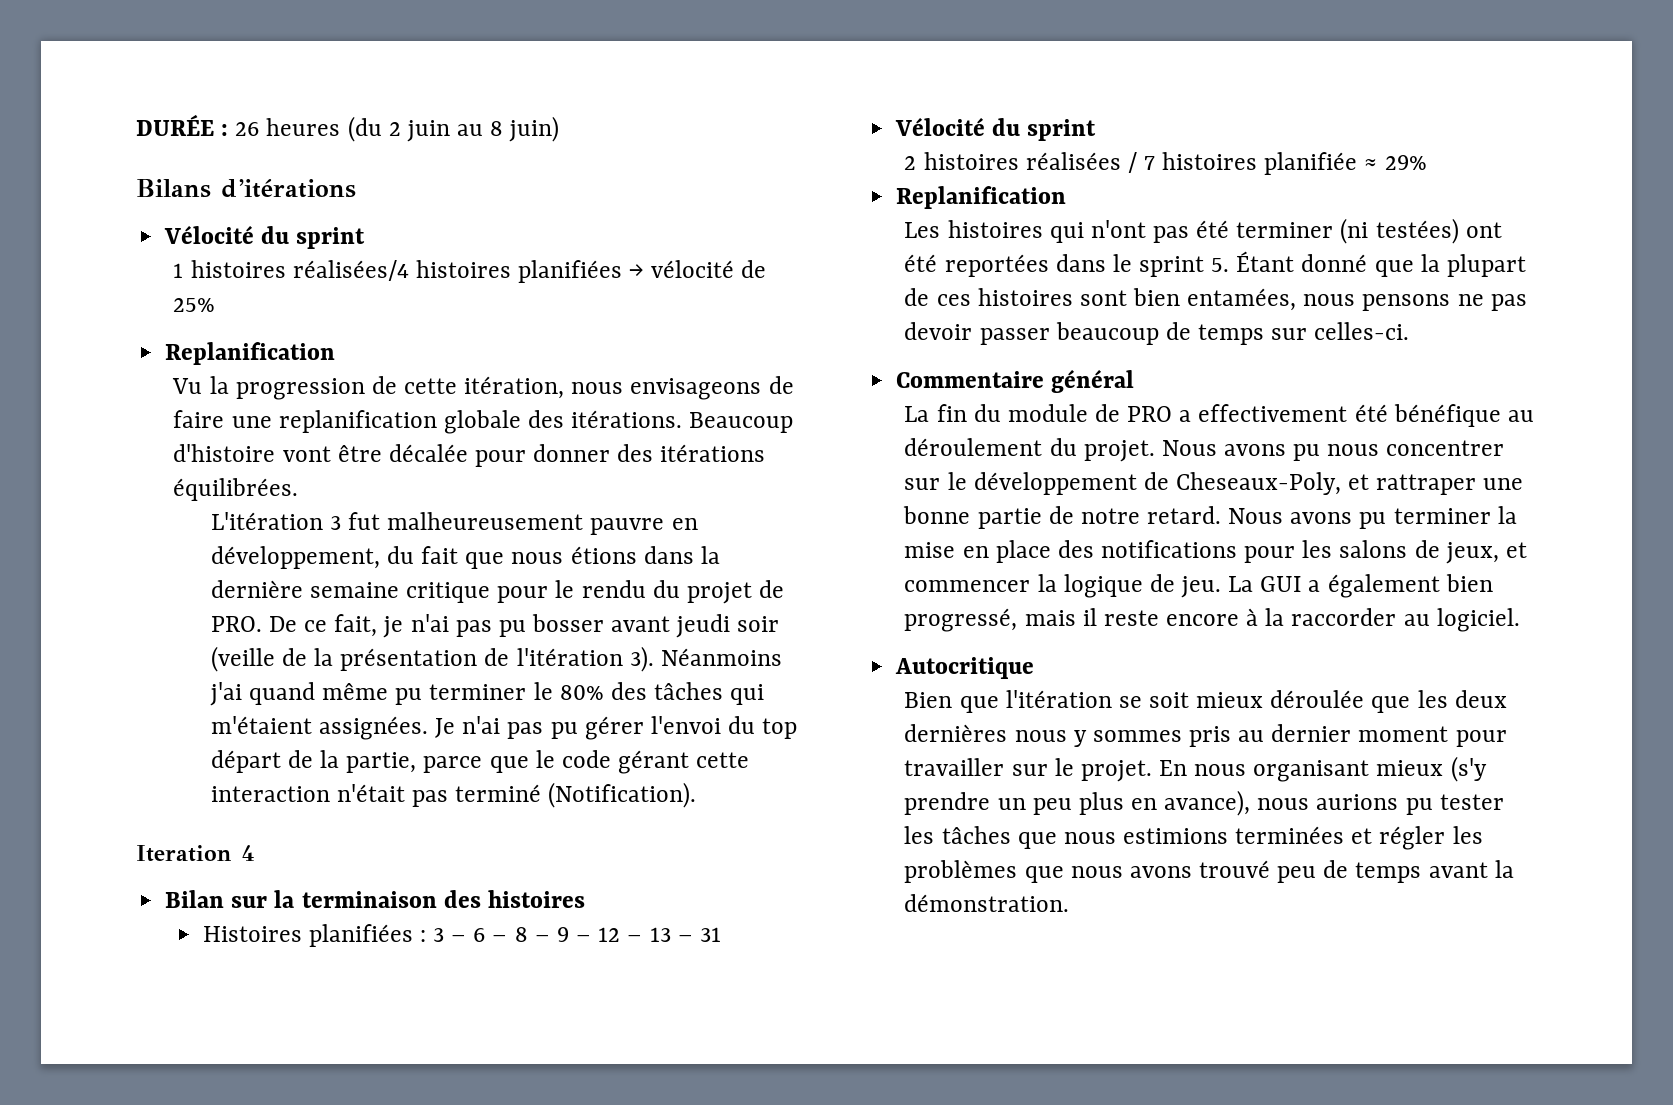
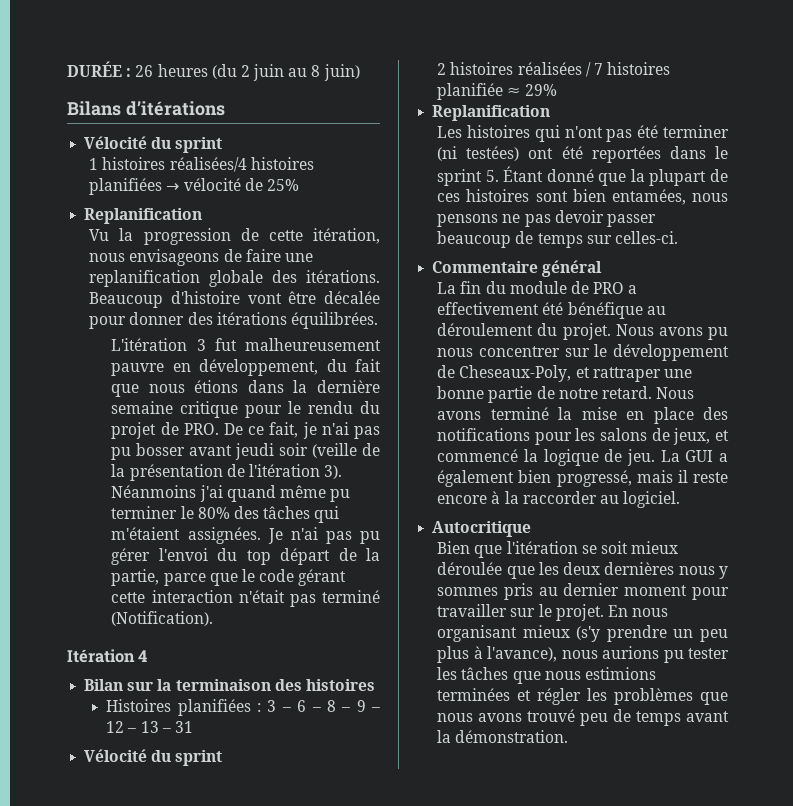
- Iteration 4
+ Itération 4
- Nous avons pu terminer la mise en place des notifications pour les salons de jeux, et commencer la logique de jeu.
+ Nous avons terminé la mise en place des notifications pour les salons de jeux, et commencé la logique de jeu.
- En nous organisant mieux (s'y prendre un peu plus en avance), nous aurions pu tester les tâches que nous estimions terminées et régler les problèmes que nous avons trouvé peu de temps avant la démonstration.
+ En nous organisant mieux (s'y prendre un peu plus à l'avance), nous aurions pu tester les tâches que nous estimions terminées et régler les problèmes que nous avons trouvé peu de temps avant la démonstration.

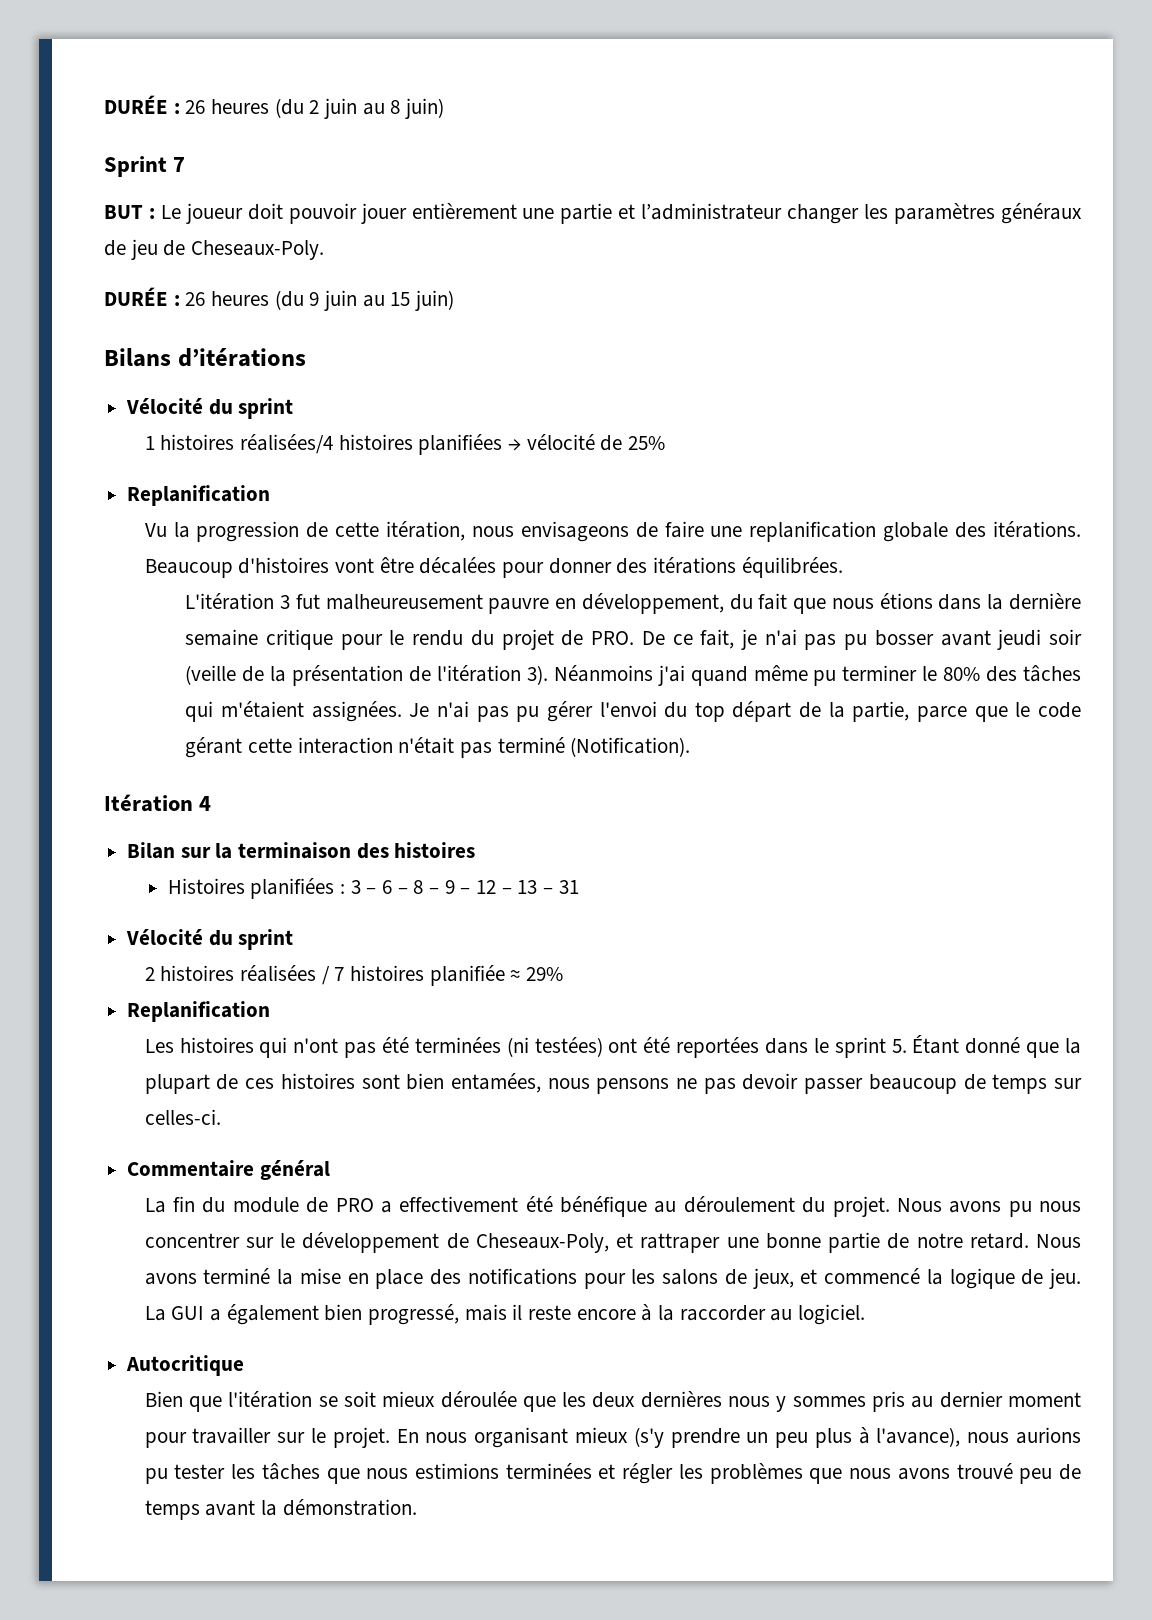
+ Sprint 7
+ BUT : Le joueur doit pouvoir jouer entièrement une partie et l’administrateur changer les paramètres généraux de jeu de Cheseaux-Poly.
+ DURÉE : 26 heures (du 9 juin au 15 juin)
- Beaucoup d'histoire vont être décalée pour donner des itérations équilibrées.
+ Beaucoup d'histoires vont être décalées pour donner des itérations équilibrées.
- Les histoires qui n'ont pas été terminer (ni testées) ont été reportées dans le sprint 5. Étant donné que la plupart de ces histoires sont bien entamées, nous pensons ne pas devoir passer beaucoup de temps sur celles-ci.
+ Les histoires qui n'ont pas été terminées (ni testées) ont été reportées dans le sprint 5. Étant donné que la plupart de ces histoires sont bien entamées, nous pensons ne pas devoir passer beaucoup de temps sur celles-ci.

